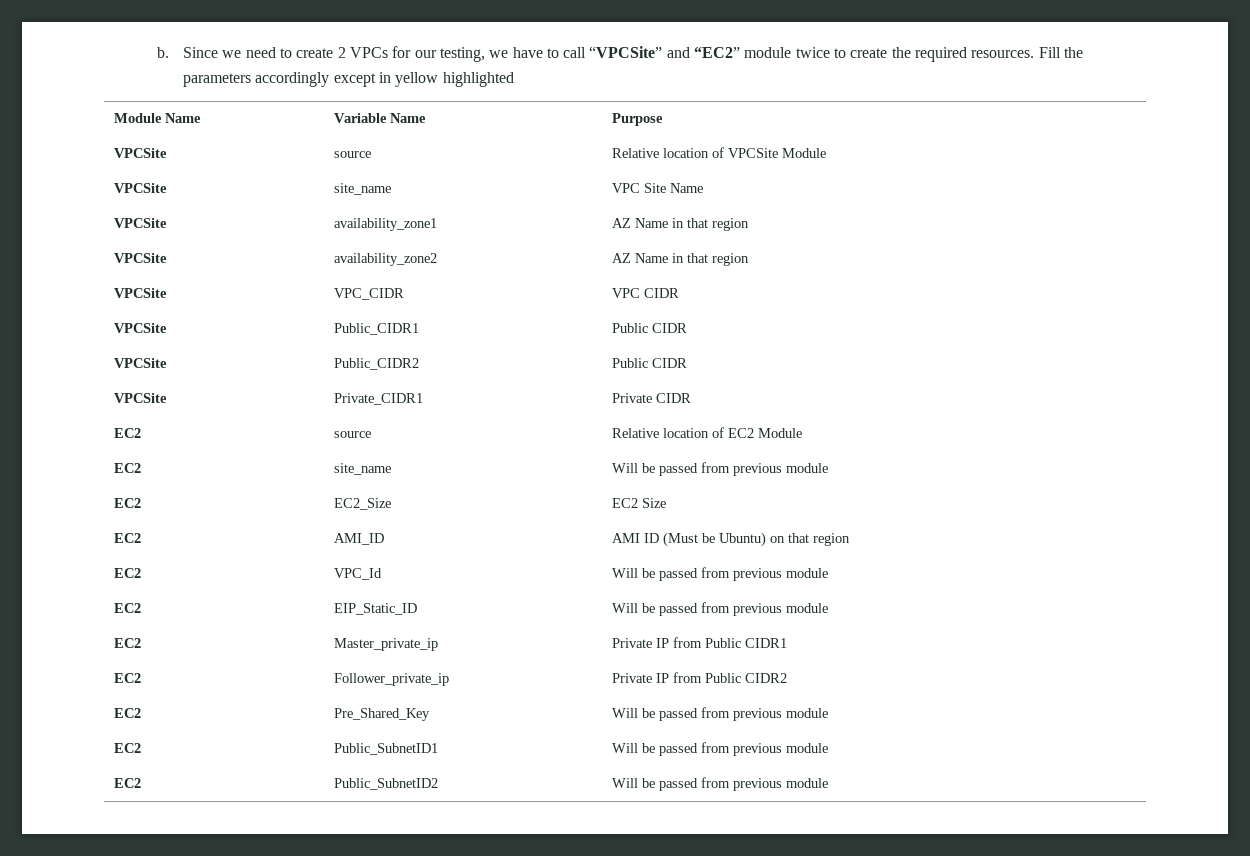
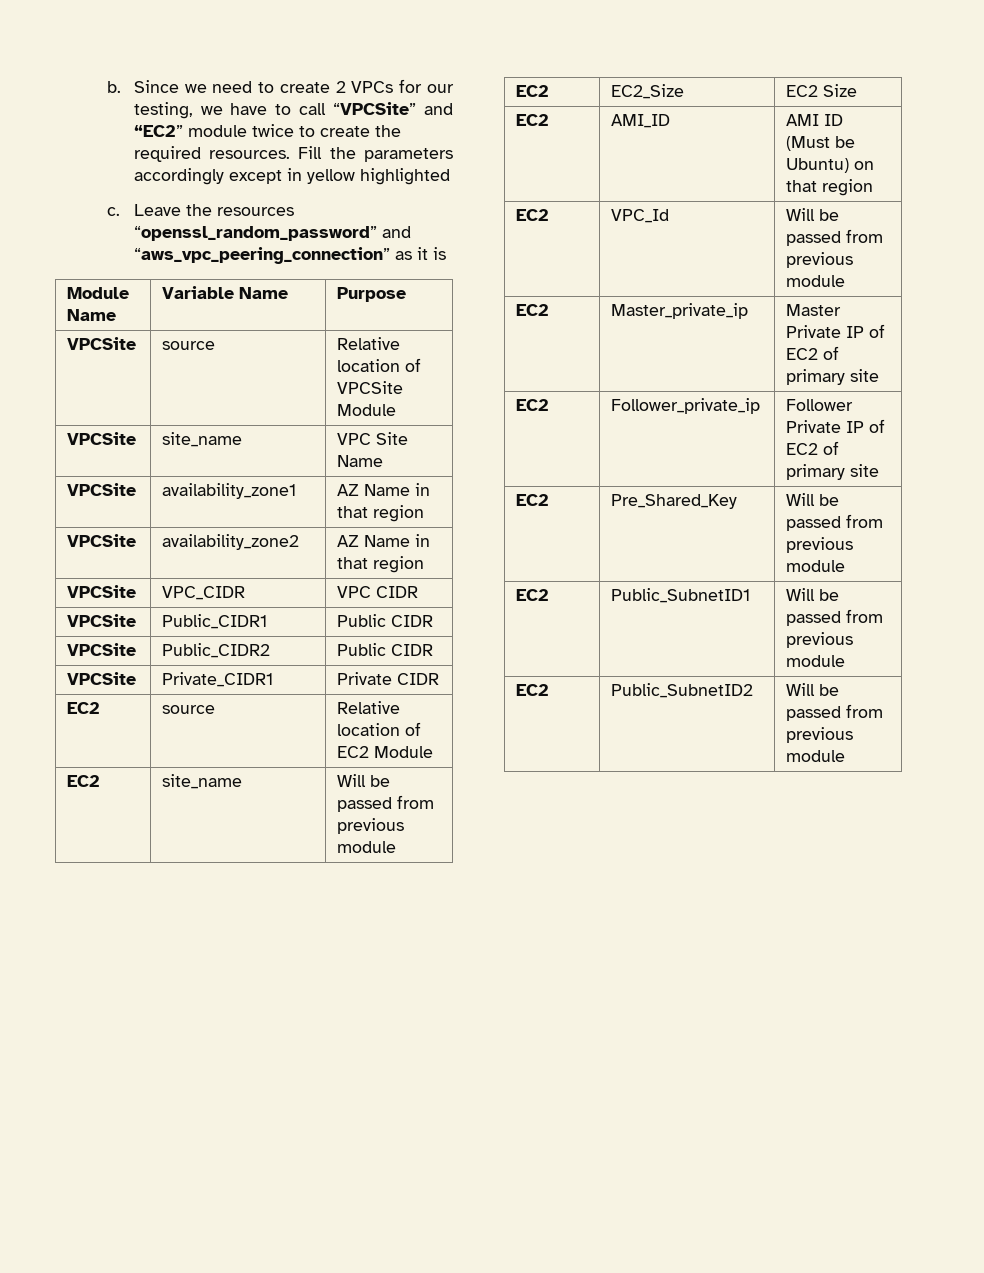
+ c. Leave the resources “openssl_random_password” and “aws_vpc_peering_connection” as it is
- EC2 | EIP_Static_ID | Will be passed from previous module
- EC2 | Master_private_ip | Private IP from Public CIDR1
+ EC2 | Master_private_ip | Master Private IP of EC2 of primary site
- EC2 | Follower_private_ip | Private IP from Public CIDR2
+ EC2 | Follower_private_ip | Follower Private IP of EC2 of primary site

